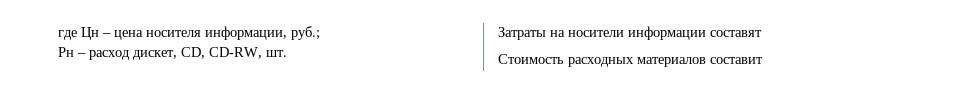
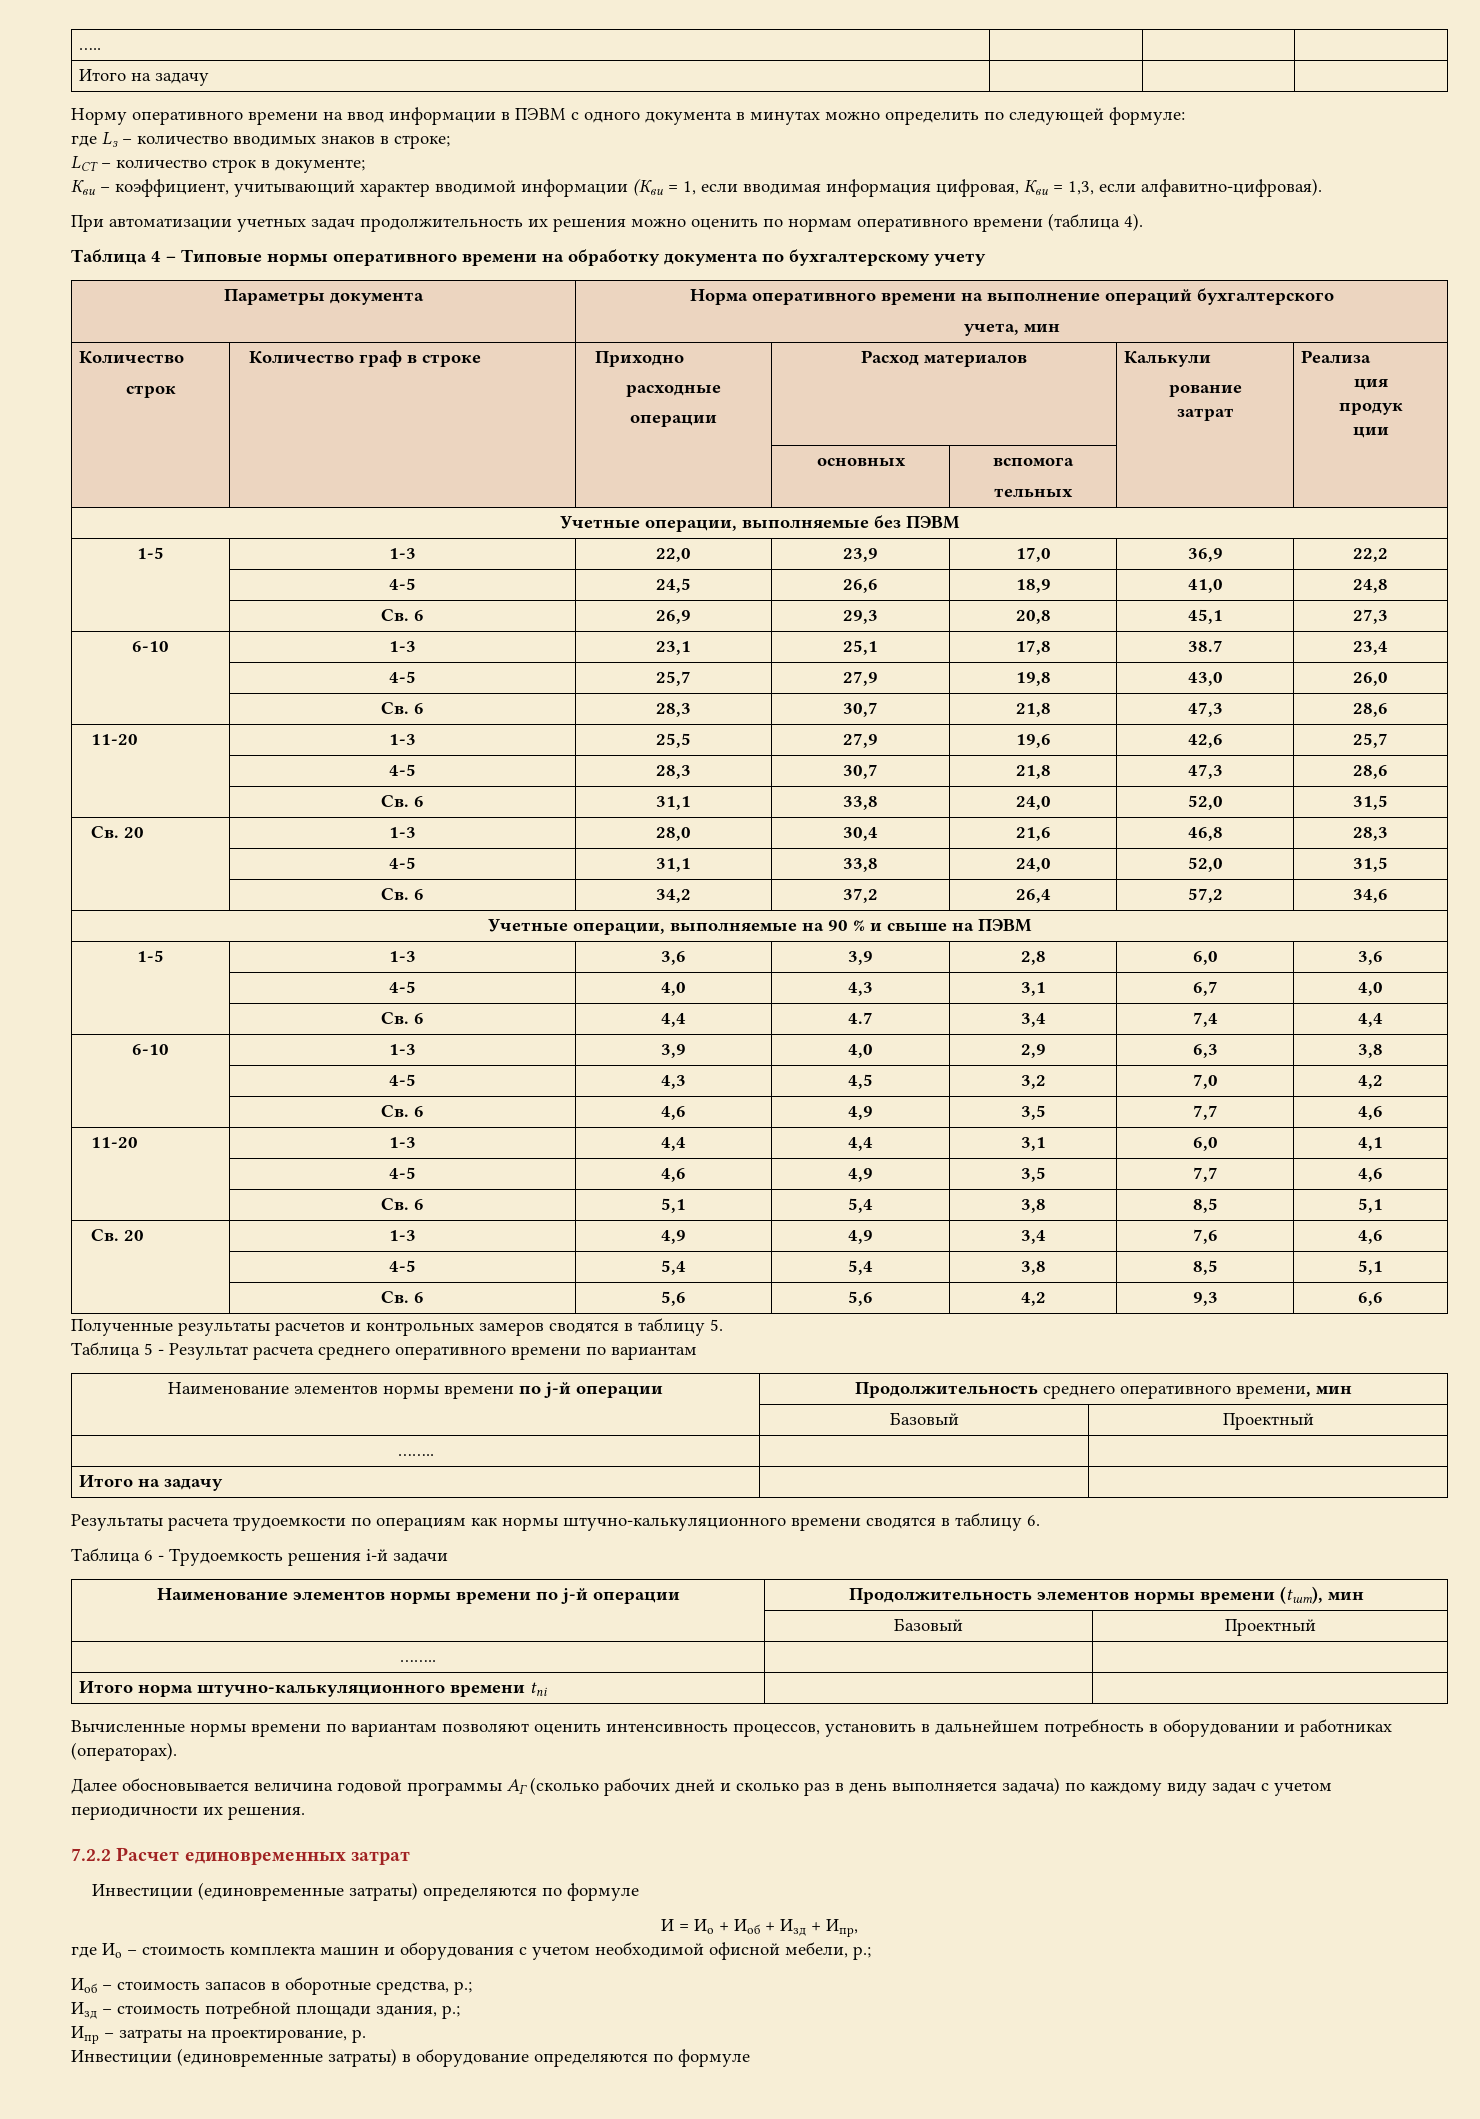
- где Цн – цена носителя информации, руб.;
- Рн – расход дискет, CD, CD-RW, шт.
- Затраты на носители информации составят
- Стоимость расходных материалов составит
+ ….. | | |
+ Итого на задачу | | |
+ Норму оперативного времени на ввод информации в ПЭВМ с одного документа в минутах можно определить по следующей формуле:
+ где Lз – количество вводимых знаков в строке;
+ LCT – количество строк в документе;
+ Кви – коэффициент, учитывающий характер вводимой информации (Кви = 1, если вводимая информация цифровая, Кви = 1,3, если алфавитно-цифровая).
+ При автоматизации учетных задач продолжительность их решения можно оценить по нормам оперативного времени (таблица 4).
+ Таблица 4 – Типовые нормы оперативного времени на обработку документа по бухгалтерскому учету
+ Параметры документа | Норма оперативного времени на выполнение операций бухгалтерского
+ учета, мин
+ Количество
+ строк | Количество граф в строке | Приходно
+ расходные
+ операции | Расход материалов | Калькули
+ рование
+ затрат | Реализа
+ ция
+ продук
+ ции
+ | | | основных | вспомога
+ тельных | |
+ Учетные операции, выполняемые без ПЭВМ
+ 1-5 | 1-3 | 22,0 | 23,9 | 17,0 | 36,9 | 22,2
+ | 4-5 | 24,5 | 26,6 | 18,9 | 41,0 | 24,8
+ | Св. 6 | 26,9 | 29,3 | 20,8 | 45,1 | 27,3
+ 6-10 | 1-3 | 23,1 | 25,1 | 17,8 | 38.7 | 23,4
+ | 4-5 | 25,7 | 27,9 | 19,8 | 43,0 | 26,0
+ | Св. 6 | 28,3 | 30,7 | 21,8 | 47,3 | 28,6
+ 11-20 | 1-3 | 25,5 | 27,9 | 19,6 | 42,6 | 25,7
+ | 4-5 | 28,3 | 30,7 | 21,8 | 47,3 | 28,6
+ | Св. 6 | 31,1 | 33,8 | 24,0 | 52,0 | 31,5
+ Св. 20 | 1-3 | 28,0 | 30,4 | 21,6 | 46,8 | 28,3
+ | 4-5 | 31,1 | 33,8 | 24,0 | 52,0 | 31,5
+ | Св. 6 | 34,2 | 37,2 | 26,4 | 57,2 | 34,6
+ Учетные операции, выполняемые на 90 % и свыше на ПЭВМ
+ 1-5 | 1-3 | 3,6 | 3,9 | 2,8 | 6,0 | 3,6
+ | 4-5 | 4,0 | 4,3 | 3,1 | 6,7 | 4,0
+ | Св. 6 | 4,4 | 4.7 | 3,4 | 7,4 | 4,4
+ 6-10 | 1-3 | 3,9 | 4,0 | 2,9 | 6,3 | 3,8
+ | 4-5 | 4,3 | 4,5 | 3,2 | 7,0 | 4,2
+ | Св. 6 | 4,6 | 4,9 | 3,5 | 7,7 | 4,6
+ 11-20 | 1-3 | 4,4 | 4,4 | 3,1 | 6,0 | 4,1
+ | 4-5 | 4,6 | 4,9 | 3,5 | 7,7 | 4,6
+ | Св. 6 | 5,1 | 5,4 | 3,8 | 8,5 | 5,1
+ Св. 20 | 1-3 | 4,9 | 4,9 | 3,4 | 7,6 | 4,6
+ | 4-5 | 5,4 | 5,4 | 3,8 | 8,5 | 5,1
+ | Св. 6 | 5,6 | 5,6 | 4,2 | 9,3 | 6,6
+ Полученные результаты расчетов и контрольных замеров сводятся в таблицу 5.
+ Таблица 5 - Результат расчета среднего оперативного времени по вариантам
+ Наименование элементов нормы времени по j-й операции | Продолжительность среднего оперативного времени, мин
+ | Базовый | Проектный
+ …….. | |
+ Итого на задачу | |
+ Результаты расчета трудоемкости по операциям как нормы штучно-калькуляционного времени сводятся в таблицу 6.
+ Таблица 6 - Трудоемкость решения i-й задачи
+ Наименование элементов нормы времени по j-й операции | Продолжительность элементов нормы времени (tшт), мин
+ | Базовый | Проектный
+ …….. | |
+ Итого норма штучно-калькуляционного времени tпi | |
+ Вычисленные нормы времени по вариантам позволяют оценить интенсивность процессов, установить в дальнейшем потребность в оборудовании и работниках (операторах).
+ Далее обосновывается величина годовой программы АГ (сколько рабочих дней и сколько раз в день выполняется задача) по каждому виду задач с учетом периодичности их решения.
+ 7.2.2 Расчет единовременных затрат
+ Инвестиции (единовременные затраты) определяются по формуле
+ И = Ио + Иоб + Изд + Ипр,
+ где Ио – стоимость комплекта машин и оборудования с учетом необходимой офисной мебели, р.;
+ Иоб – стоимость запасов в оборотные средства, р.;
+ Изд – стоимость потребной площади здания, р.;
+ Ипр – затраты на проектирование, р.
+ Инвестиции (единовременные затраты) в оборудование определяются по формуле

